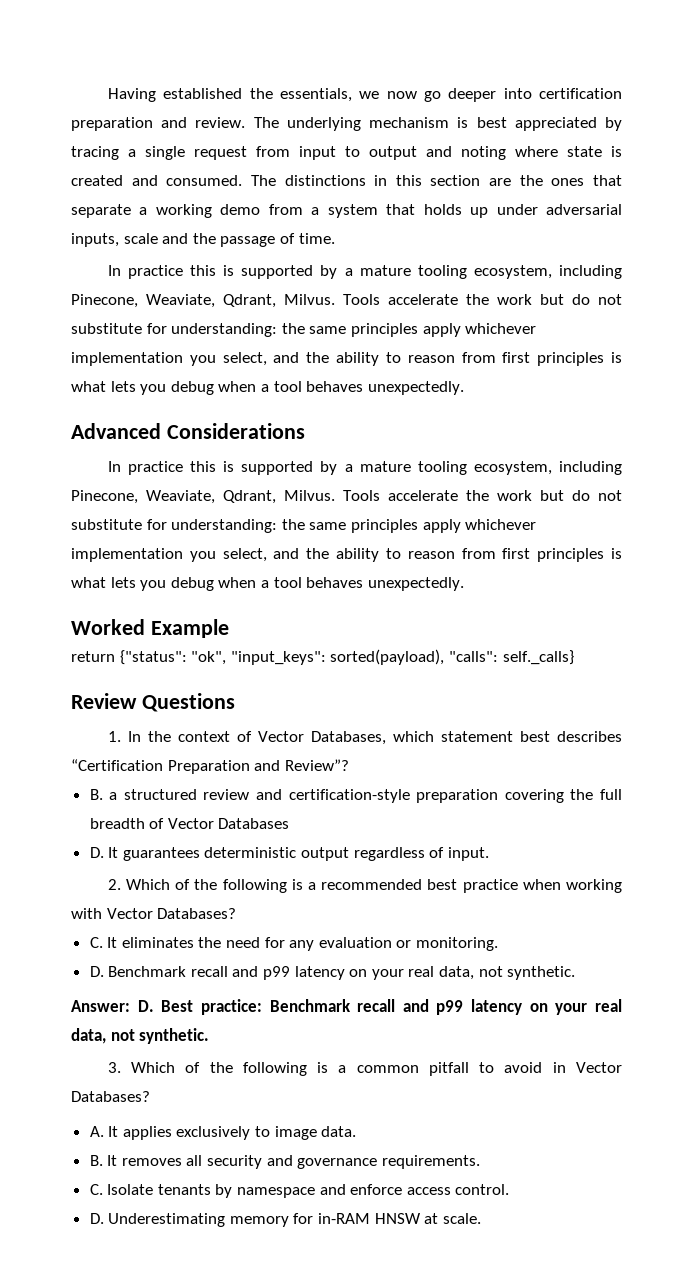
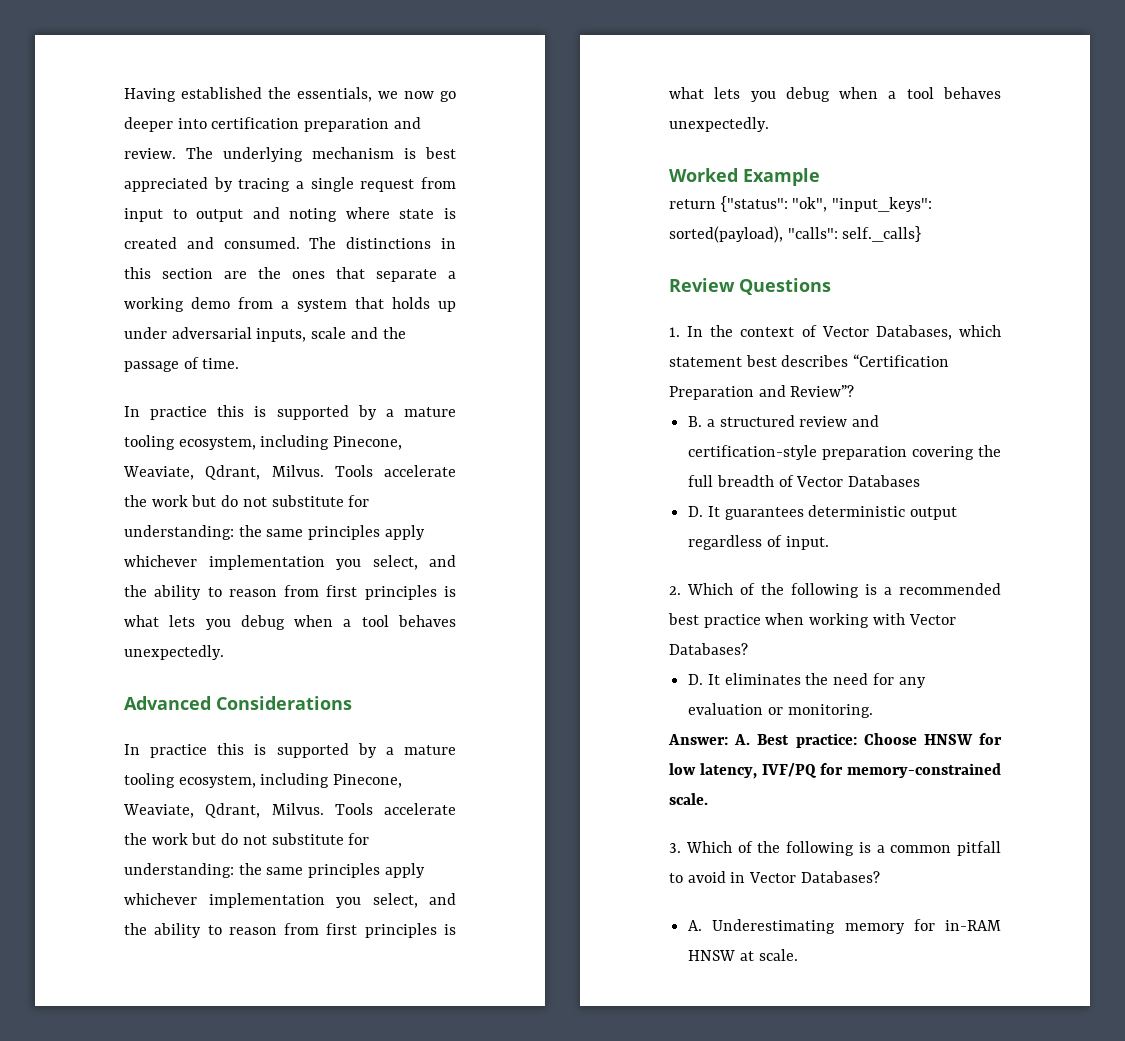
- C. It eliminates the need for any evaluation or monitoring.
+ D. It eliminates the need for any evaluation or monitoring.
- D. Benchmark recall and p99 latency on your real data, not synthetic.
- Answer: D. Best practice: Benchmark recall and p99 latency on your real data, not synthetic.
+ Answer: A. Best practice: Choose HNSW for low latency, IVF/PQ for memory-constrained scale.
- A. It applies exclusively to image data.
- B. It removes all security and governance requirements.
- C. Isolate tenants by namespace and enforce access control.
- D. Underestimating memory for in-RAM HNSW at scale.
+ A. Underestimating memory for in-RAM HNSW at scale.

